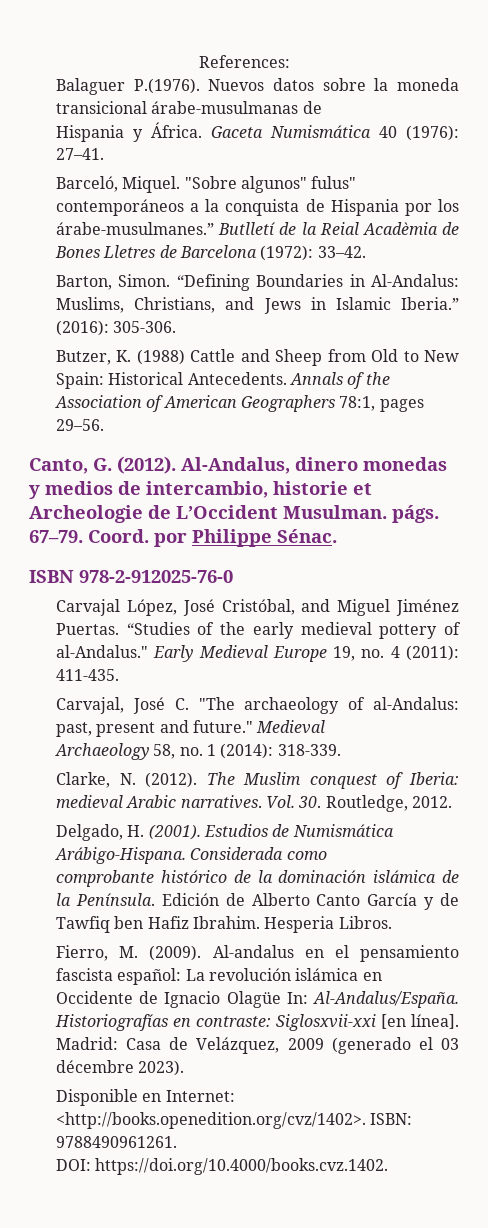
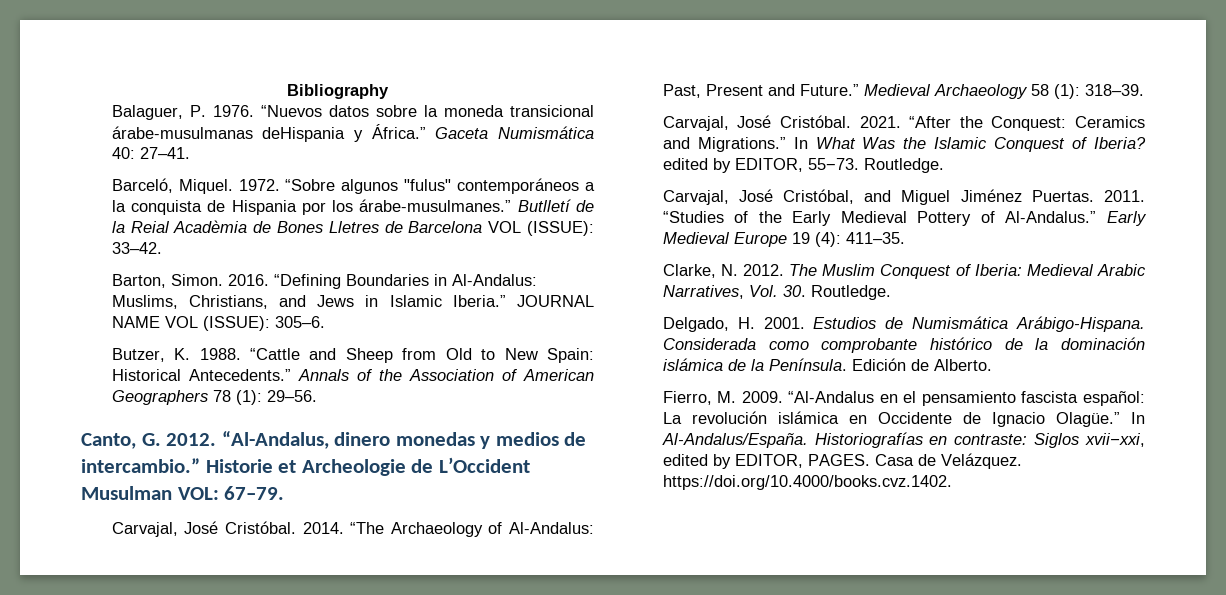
- References:
- Balaguer P.(1976). Nuevos datos sobre la moneda transicional árabe-musulmanas de
- Hispania y África. Gaceta Numismática 40 (1976): 27–41.
+ Bibliography
+ Balaguer, P. 1976. “Nuevos datos sobre la moneda transicional árabe-musulmanas deHispania y África.” Gaceta Numismática 40: 27–41.
- "Sobre algunos" fulus" contemporáneos a la conquista de Hispania por los árabe-musulmanes.”
+ 1972. “Sobre algunos "fulus" contemporáneos a la conquista de Hispania por los árabe-musulmanes.”
- Butlletí de la Reial Acadèmia de Bones Lletres de Barcelona (1972): 33–42.
+ Butlletí de la Reial Acadèmia de Bones Lletres de Barcelona VOL (ISSUE): 33–42.
+ 2016.
- (2016): 305-306.
+ JOURNAL NAME VOL (ISSUE): 305–6.
- Butzer, K. (1988) Cattle and Sheep from Old to New Spain: Historical Antecedents.
+ Butzer, K. 1988. “Cattle and Sheep from Old to New Spain: Historical Antecedents.”
- Annals of the Association of American Geographers 78:1, pages 29–56.
+ Annals of the Association of American Geographers 78 (1): 29–56.
- Canto, G. (2012). Al-Andalus, dinero monedas y medios de intercambio, historie et Archeologie de L’Occident Musulman. págs. 67–79. Coord. por Philippe Sénac.
- ISBN 978-2-912025-76-0
- Carvajal López, José Cristóbal, and Miguel Jiménez Puertas.
+ Canto, G. 2012. “Al-Andalus, dinero monedas y medios de intercambio.” Historie et Archeologie de L’Occident Musulman VOL: 67–79.
+ Carvajal, José Cristóbal. 2014. “The Archaeology of Al-Andalus: Past, Present and Future.” Medieval Archaeology 58 (1): 318–39.
+ Carvajal, José Cristóbal. 2021. “After the Conquest: Ceramics and Migrations.” In What Was the Islamic Conquest of Iberia? edited by EDITOR, 55−73. Routledge.
+ Carvajal, José Cristóbal, and Miguel Jiménez Puertas.
+ 2011.
- “Studies of the early medieval pottery of al‐Andalus." Early Medieval Europe 19, no. 4 (2011): 411-435.
- Carvajal, José C. "The archaeology of al-Andalus: past, present and future." Medieval
- Archaeology 58, no. 1 (2014): 318-339.
+ “Studies of the Early Medieval Pottery of Al‐Andalus.” Early Medieval Europe 19 (4): 411–35.
- Clarke, N. (2012).
+ Clarke, N. 2012.
- The Muslim conquest of Iberia: medieval Arabic narratives. Vol. 30. Routledge, 2012.
+ The Muslim Conquest of Iberia: Medieval Arabic Narratives, Vol. 30. Routledge.
- Delgado, H. (2001).
+ Delgado, H. 2001.
- Considerada como
- comprobante histórico de la dominación islámica de la Península.
+ Considerada como comprobante histórico de la dominación islámica de la Península.
- Edición de Alberto Canto García y de Tawfiq ben Hafiz Ibrahim. Hesperia Libros.
+ Edición de Alberto.
- Fierro, M. (2009). Al-andalus en el pensamiento fascista español: La revolución islámica en Occidente de Ignacio Olagüe In: Al-Andalus/España.
+ Fierro, M. 2009. “Al-Andalus en el pensamiento fascista español: La revolución islámica en Occidente de Ignacio Olagüe.” In Al-Andalus/España.
- Historiografías en contraste: Siglosxvii-xxi [en línea]. Madrid: Casa de Velázquez, 2009 (generado el 03 décembre 2023).
- Disponible en Internet: <http://books.openedition.org/cvz/1402>. ISBN: 9788490961261.
- DOI: https://doi.org/10.4000/books.cvz.1402.
+ Historiografías en contraste: Siglos xvii−xxi, edited by EDITOR, PAGES. Casa de Velázquez. https://doi.org/10.4000/books.cvz.1402.

